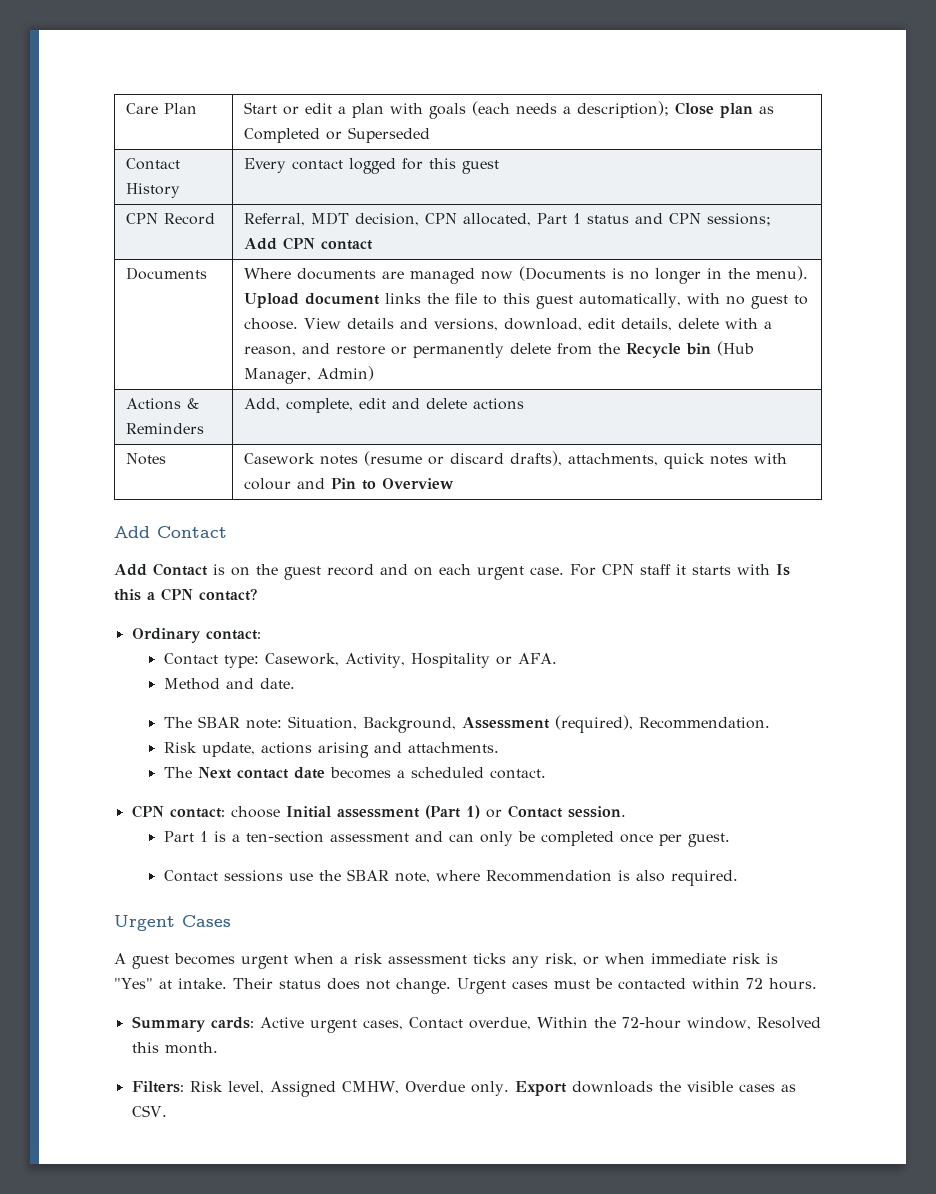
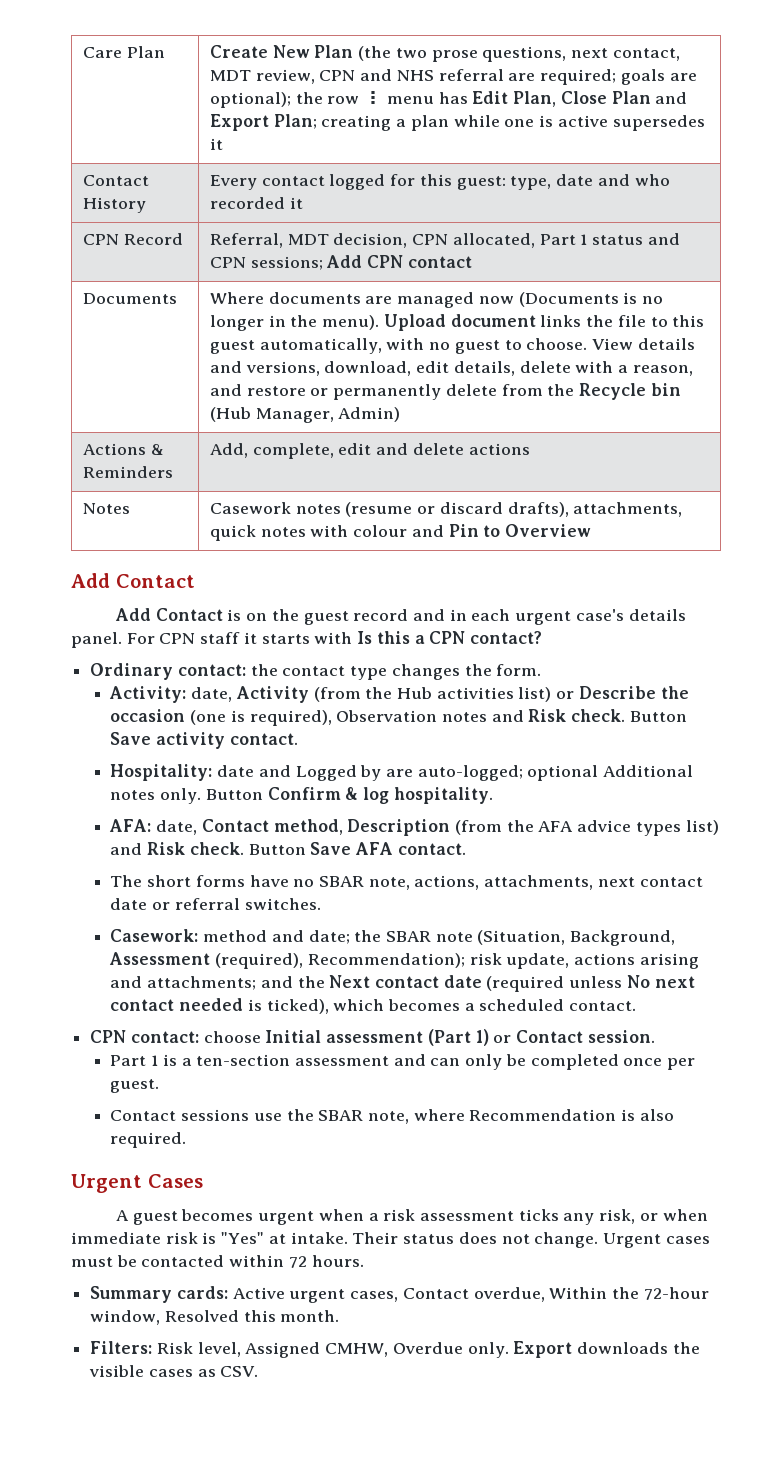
- Start or edit a plan with goals (each needs a description); Close plan as Completed or Superseded
+ Create New Plan (the two prose questions, next contact, MDT review, CPN and NHS referral are required; goals are optional); the row ⋮ menu has Edit Plan, Close Plan and Export Plan; creating a plan while one is active supersedes it
- Contact History | Every contact logged for this guest
+ Contact History | Every contact logged for this guest: type, date and who recorded it
- Add Contact is on the guest record and on each urgent case.
+ Add Contact is on the guest record and in each urgent case's details panel.
- Ordinary contact:
- Contact type: Casework, Activity, Hospitality or AFA.
- Method and date.
- The SBAR note: Situation, Background, Assessment (required), Recommendation.
- Risk update, actions arising and attachments.
- The Next contact date becomes a scheduled contact.
+ Ordinary contact: the contact type changes the form.
+ Activity: date, Activity (from the Hub activities list) or Describe the occasion (one is required), Observation notes and Risk check. Button Save activity contact.
+ Hospitality: date and Logged by are auto-logged; optional Additional notes only. Button Confirm & log hospitality.
+ AFA: date, Contact method, Description (from the AFA advice types list) and Risk check. Button Save AFA contact.
+ The short forms have no SBAR note, actions, attachments, next contact date or referral switches.
+ Casework: method and date; the SBAR note (Situation, Background, Assessment (required), Recommendation); risk update, actions arising and attachments; and the Next contact date (required unless No next contact needed is ticked), which becomes a scheduled contact.

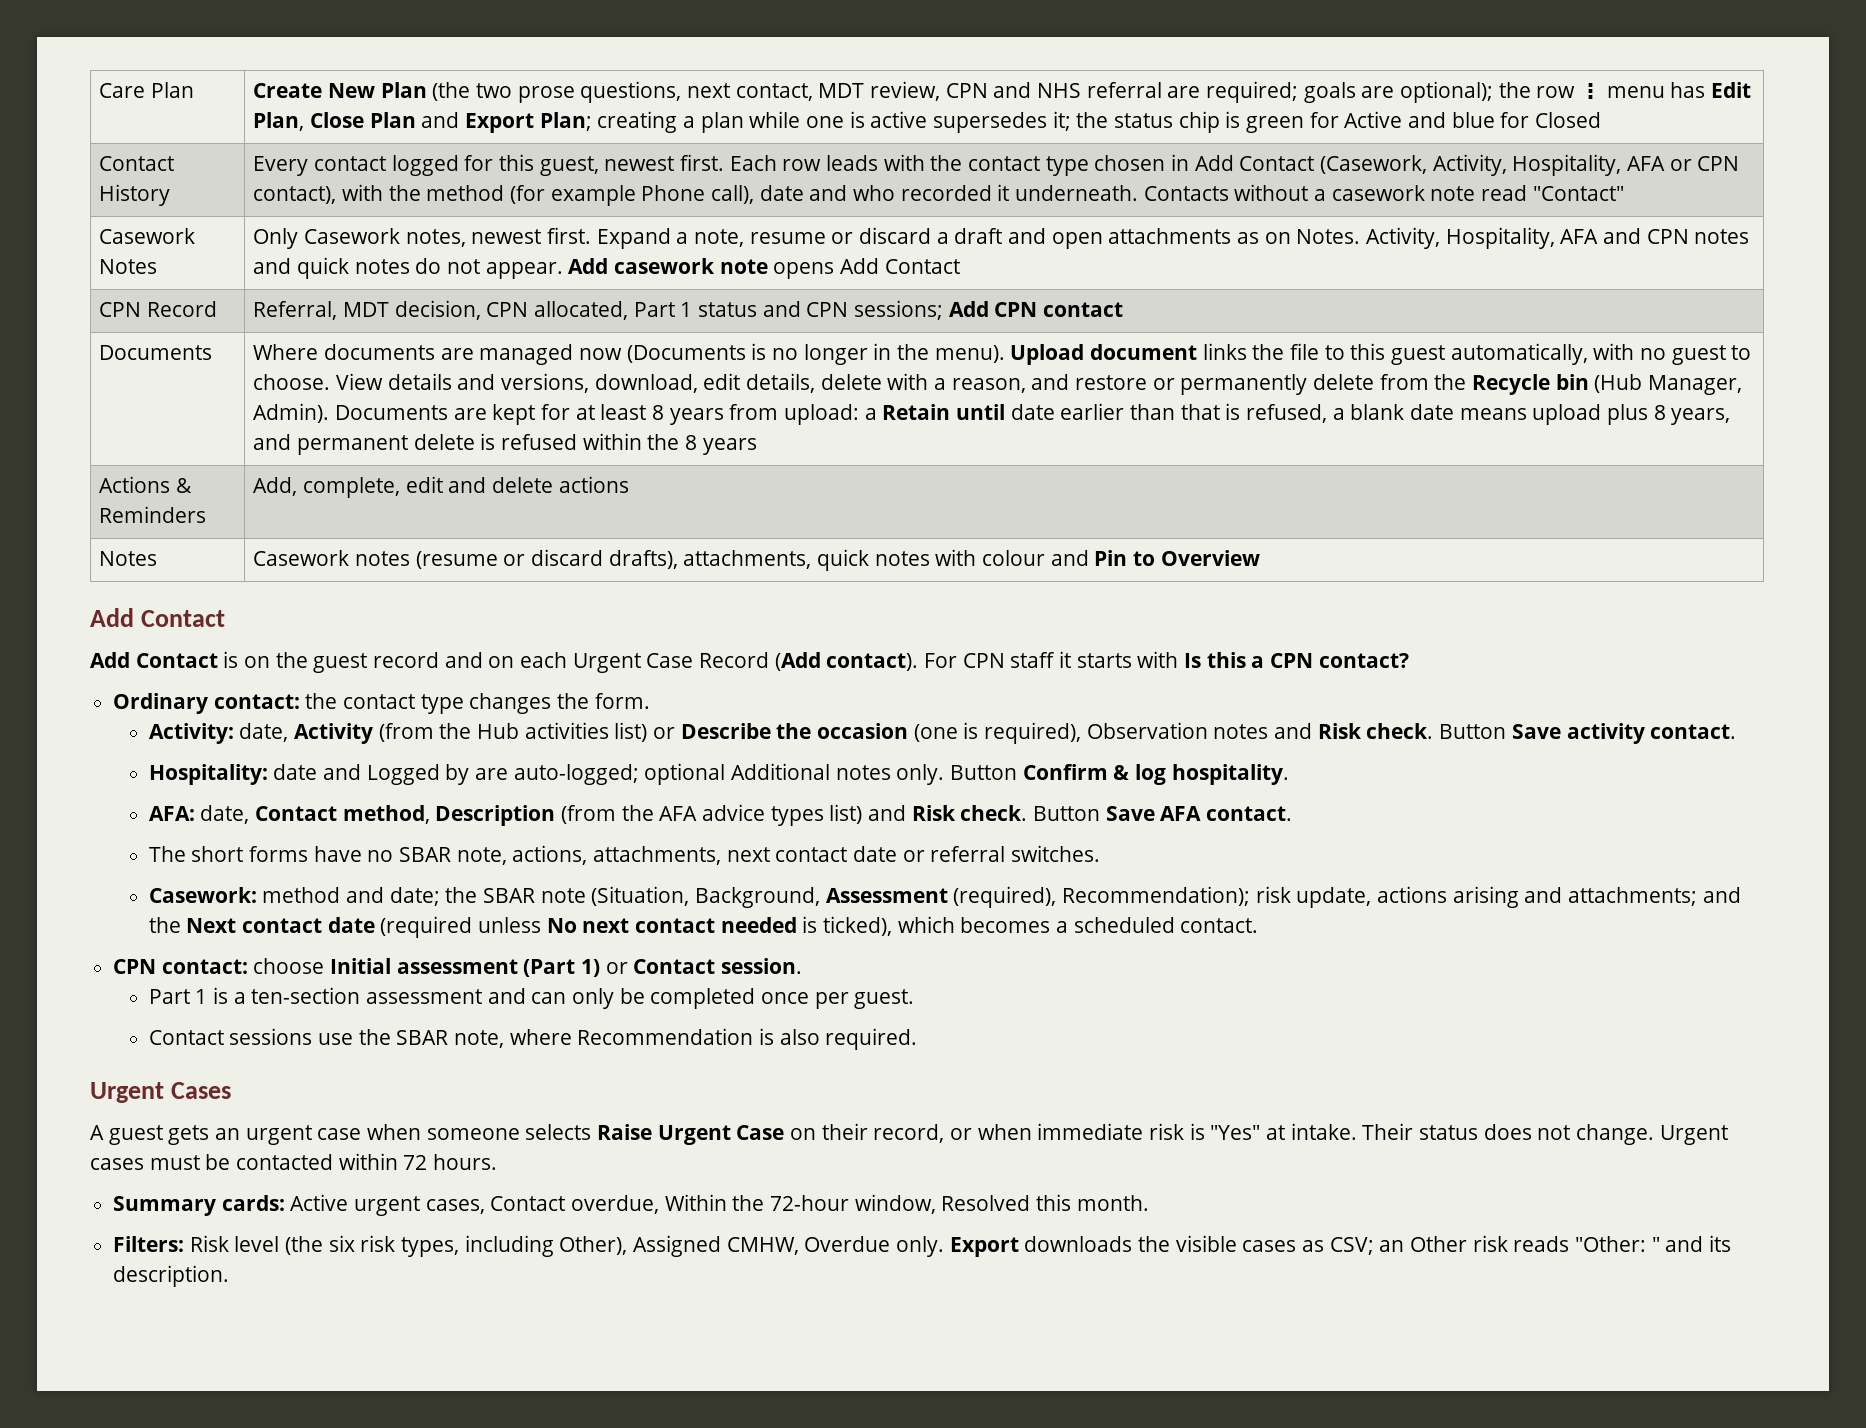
- Create New Plan (the two prose questions, next contact, MDT review, CPN and NHS referral are required; goals are optional); the row ⋮ menu has Edit Plan, Close Plan and Export Plan; creating a plan while one is active supersedes it
+ Create New Plan (the two prose questions, next contact, MDT review, CPN and NHS referral are required; goals are optional); the row ⋮ menu has Edit Plan, Close Plan and Export Plan; creating a plan while one is active supersedes it; the status chip is green for Active and blue for Closed
- Every contact logged for this guest: type, date and who recorded it
+ Every contact logged for this guest, newest first. Each row leads with the contact type chosen in Add Contact (Casework, Activity, Hospitality, AFA or CPN contact), with the method (for example Phone call), date and who recorded it underneath. Contacts without a casework note read "Contact"
+ Casework Notes | Only Casework notes, newest first. Expand a note, resume or discard a draft and open attachments as on Notes. Activity, Hospitality, AFA and CPN notes and quick notes do not appear. Add casework note opens Add Contact
- View details and versions, download, edit details, delete with a reason, and restore or permanently delete from the Recycle bin (Hub Manager, Admin)
+ View details and versions, download, edit details, delete with a reason, and restore or permanently delete from the Recycle bin (Hub Manager, Admin). Documents are kept for at least 8 years from upload: a Retain until date earlier than that is refused, a blank date means upload plus 8 years, and permanent delete is refused within the 8 years
- Add Contact is on the guest record and in each urgent case's details panel.
+ Add Contact is on the guest record and on each Urgent Case Record (Add contact).
- A guest becomes urgent when a risk assessment ticks any risk, or when immediate risk is "Yes" at intake.
+ A guest gets an urgent case when someone selects Raise Urgent Case on their record, or when immediate risk is "Yes" at intake.
- Filters: Risk level, Assigned CMHW, Overdue only.
+ Filters: Risk level (the six risk types, including Other), Assigned CMHW, Overdue only.
- Export downloads the visible cases as CSV.
+ Export downloads the visible cases as CSV; an Other risk reads "Other: " and its description.

